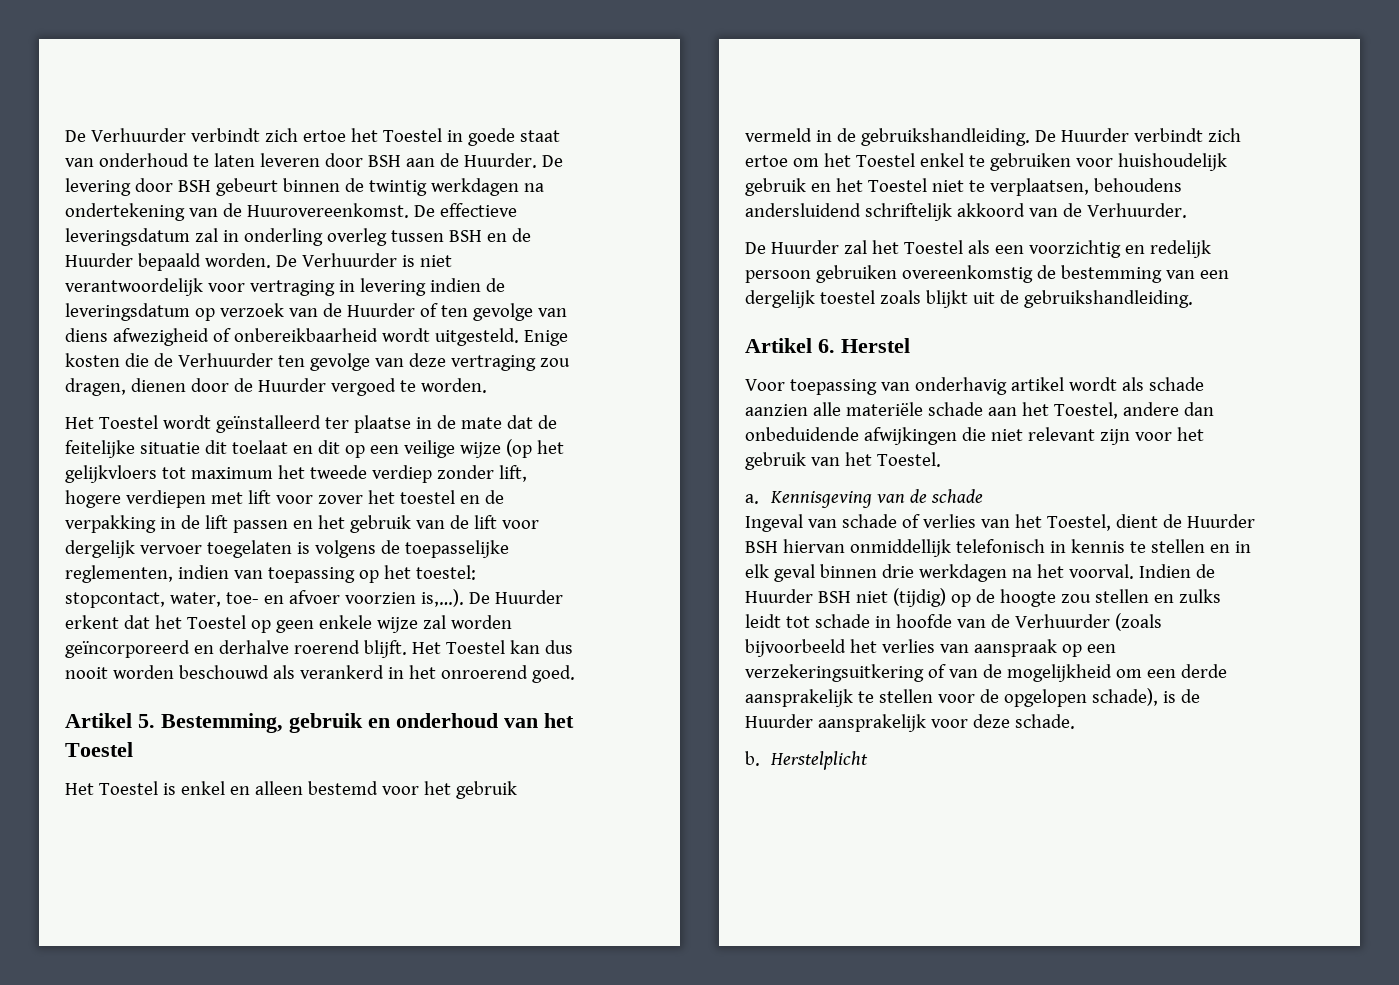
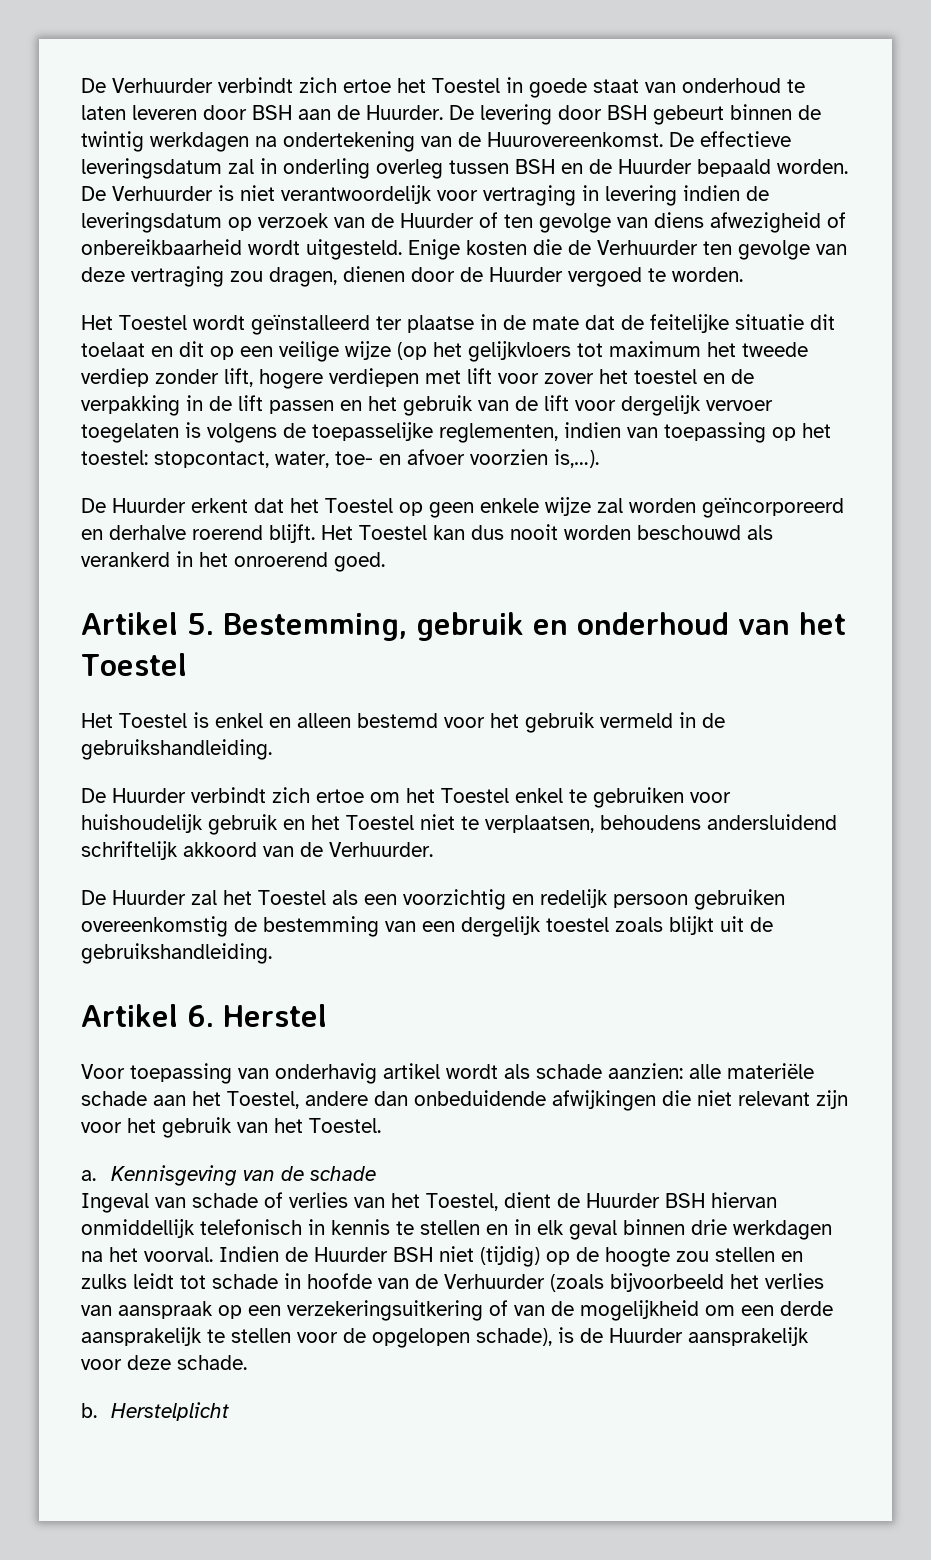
- stopcontact, water, toe- en afvoer voorzien is,…). De Huurder erkent dat het Toestel op geen enkele wijze zal worden geïncorporeerd en derhalve roerend blijft.
+ stopcontact, water, toe- en afvoer voorzien is,…).
+ De Huurder erkent dat het Toestel op geen enkele wijze zal worden geïncorporeerd en derhalve roerend blijft.
- Het Toestel is enkel en alleen bestemd voor het gebruik vermeld in de gebruikshandleiding. De Huurder verbindt zich ertoe om het Toestel enkel te gebruiken voor huishoudelijk gebruik en het Toestel niet te verplaatsen, behoudens andersluidend schriftelijk akkoord van de Verhuurder.
+ Het Toestel is enkel en alleen bestemd voor het gebruik vermeld in de gebruikshandleiding.
+ De Huurder verbindt zich ertoe om het Toestel enkel te gebruiken voor huishoudelijk gebruik en het Toestel niet te verplaatsen, behoudens andersluidend schriftelijk akkoord van de Verhuurder.
- Voor toepassing van onderhavig artikel wordt als schade aanzien alle materiële schade aan het Toestel, andere dan onbeduidende afwijkingen die niet relevant zijn voor het gebruik van het Toestel.
+ Voor toepassing van onderhavig artikel wordt als schade aanzien: alle materiële schade aan het Toestel, andere dan onbeduidende afwijkingen die niet relevant zijn voor het gebruik van het Toestel.

